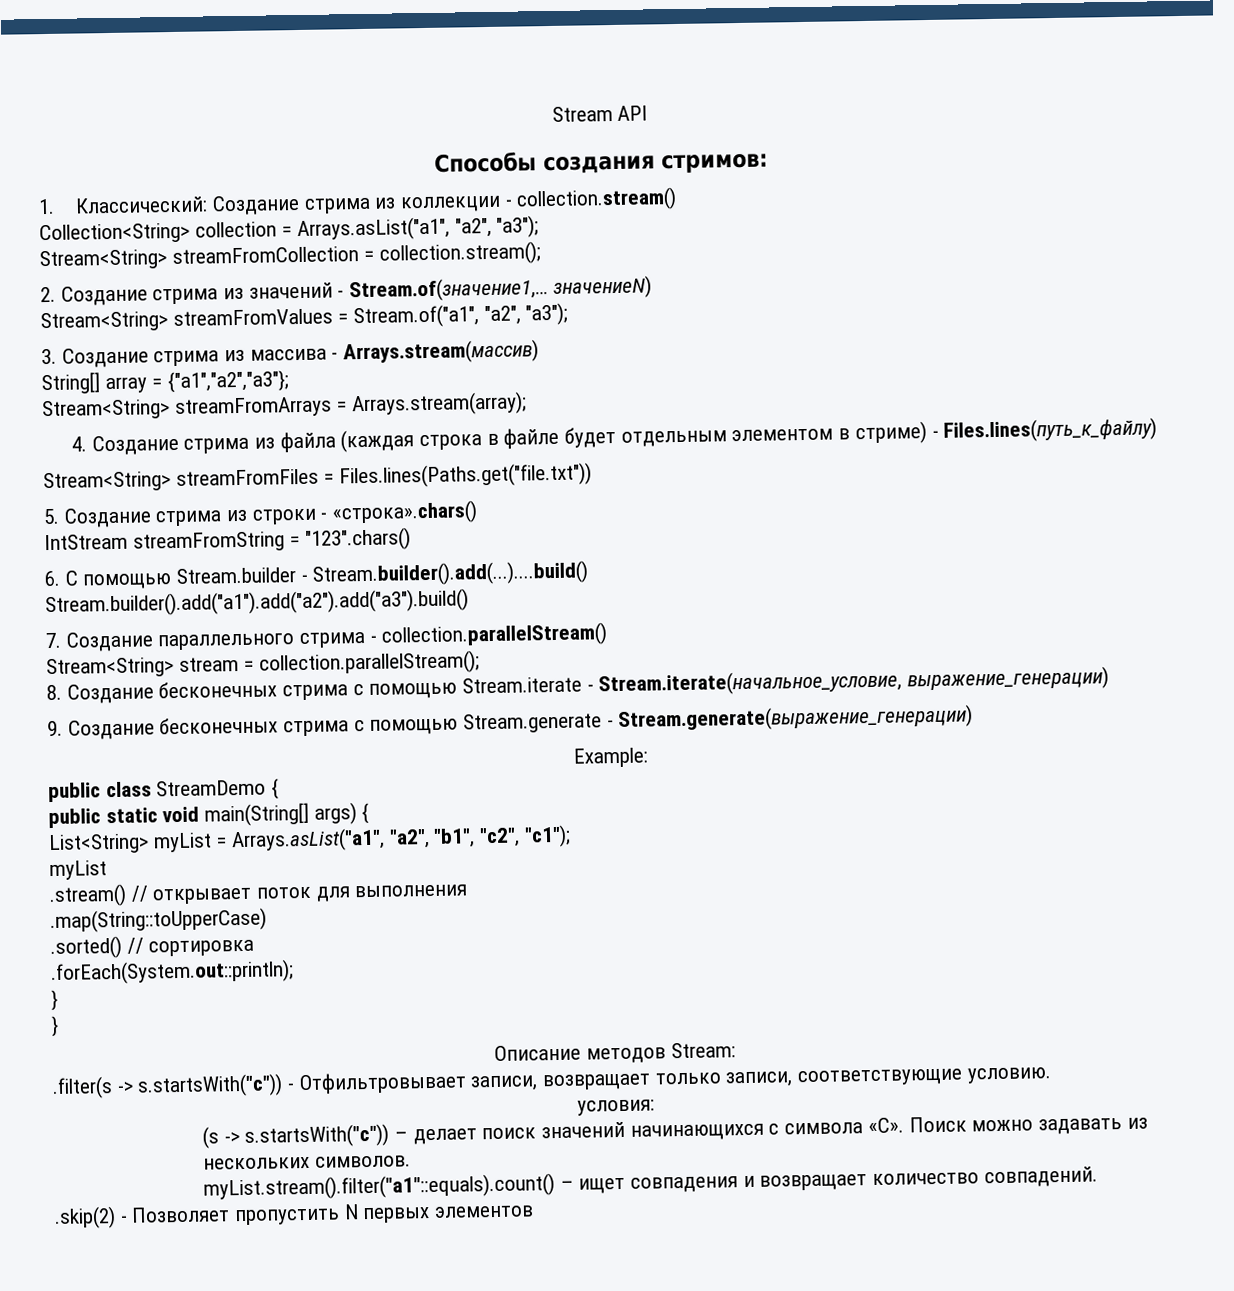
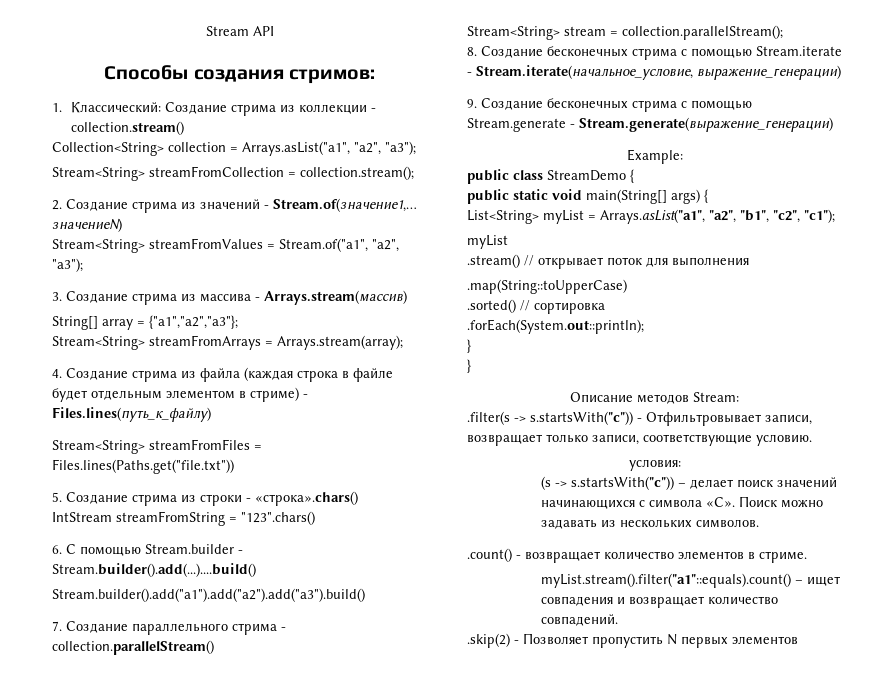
+ .count() - возвращает количество элементов в стриме.

